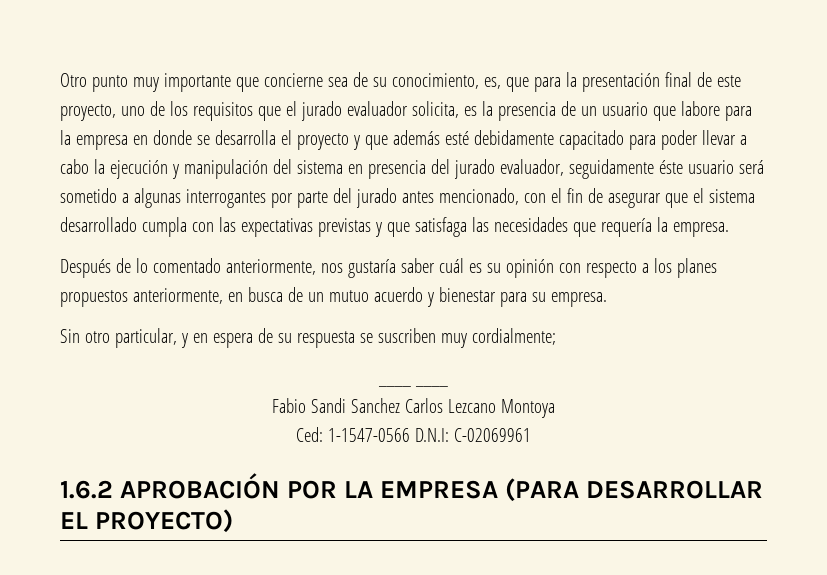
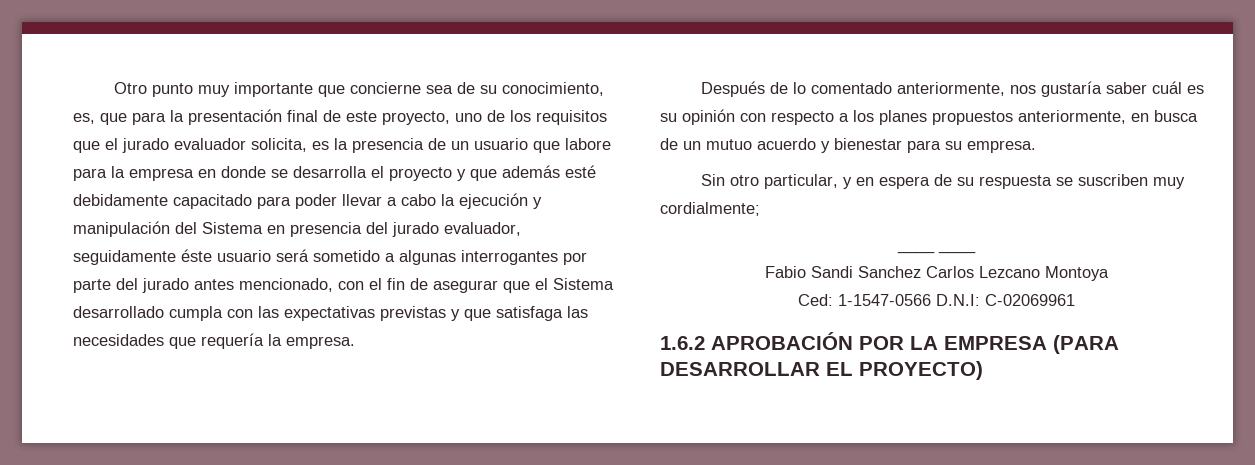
- Otro punto muy importante que concierne sea de su conocimiento, es, que para la presentación final de este proyecto, uno de los requisitos que el jurado evaluador solicita, es la presencia de un usuario que labore para la empresa en donde se desarrolla el proyecto y que además esté debidamente capacitado para poder llevar a cabo la ejecución y manipulación del sistema en presencia del jurado evaluador, seguidamente éste usuario será sometido a algunas interrogantes por parte del jurado antes mencionado, con el fin de asegurar que el sistema desarrollado cumpla con las expectativas previstas y que satisfaga las necesidades que requería la empresa.
+ Otro punto muy importante que concierne sea de su conocimiento, es, que para la presentación final de este proyecto, uno de los requisitos que el jurado evaluador solicita, es la presencia de un usuario que labore para la empresa en donde se desarrolla el proyecto y que además esté debidamente capacitado para poder llevar a cabo la ejecución y manipulación del Sistema en presencia del jurado evaluador, seguidamente éste usuario será sometido a algunas interrogantes por parte del jurado antes mencionado, con el fin de asegurar que el Sistema desarrollado cumpla con las expectativas previstas y que satisfaga las necesidades que requería la empresa.

